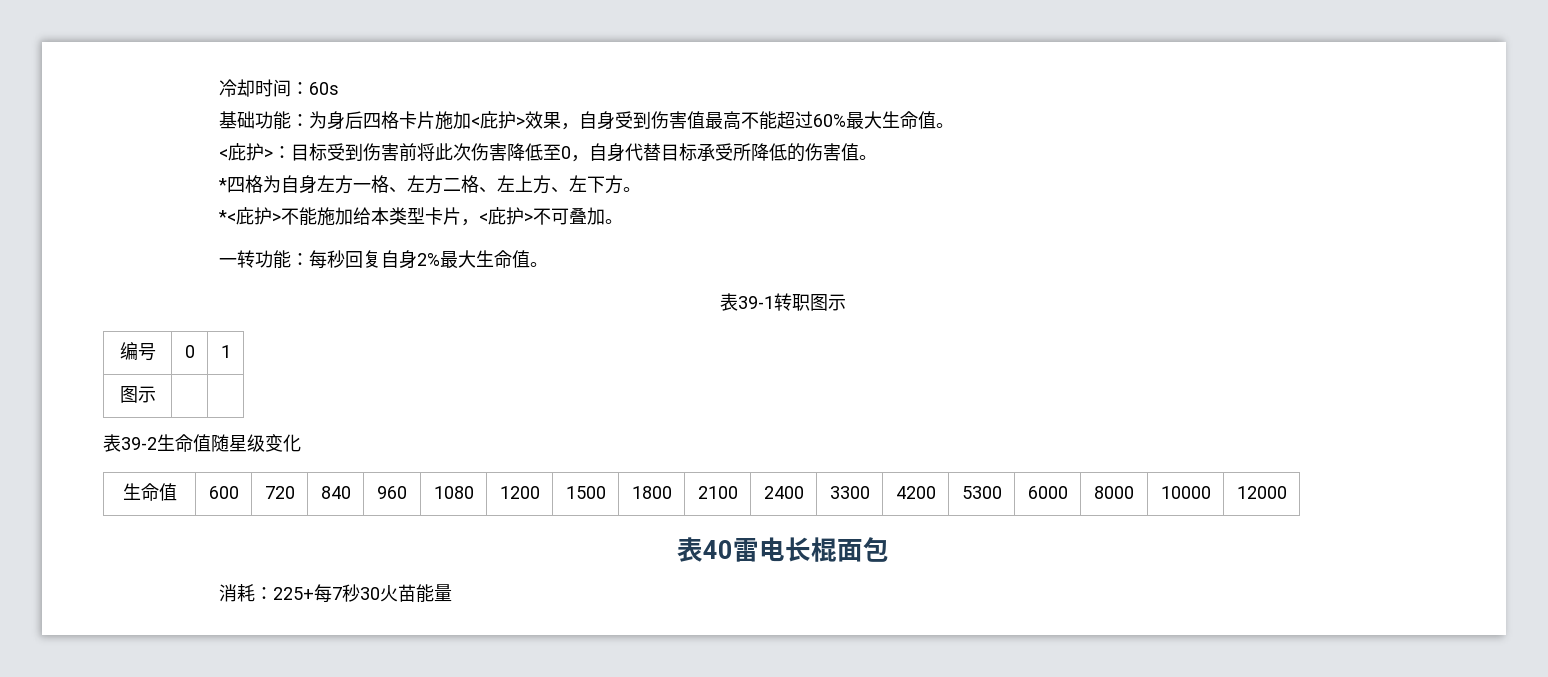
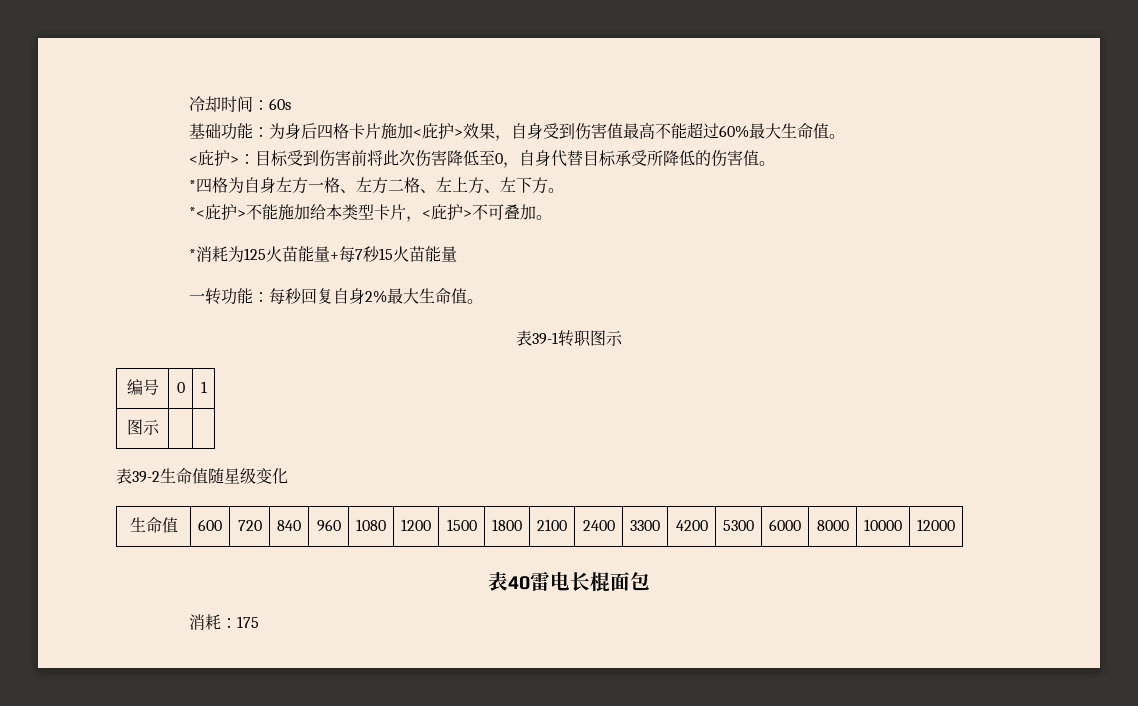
+ *消耗为125火苗能量+每7秒15火苗能量
- 消耗：225+每7秒30火苗能量
+ 消耗：175

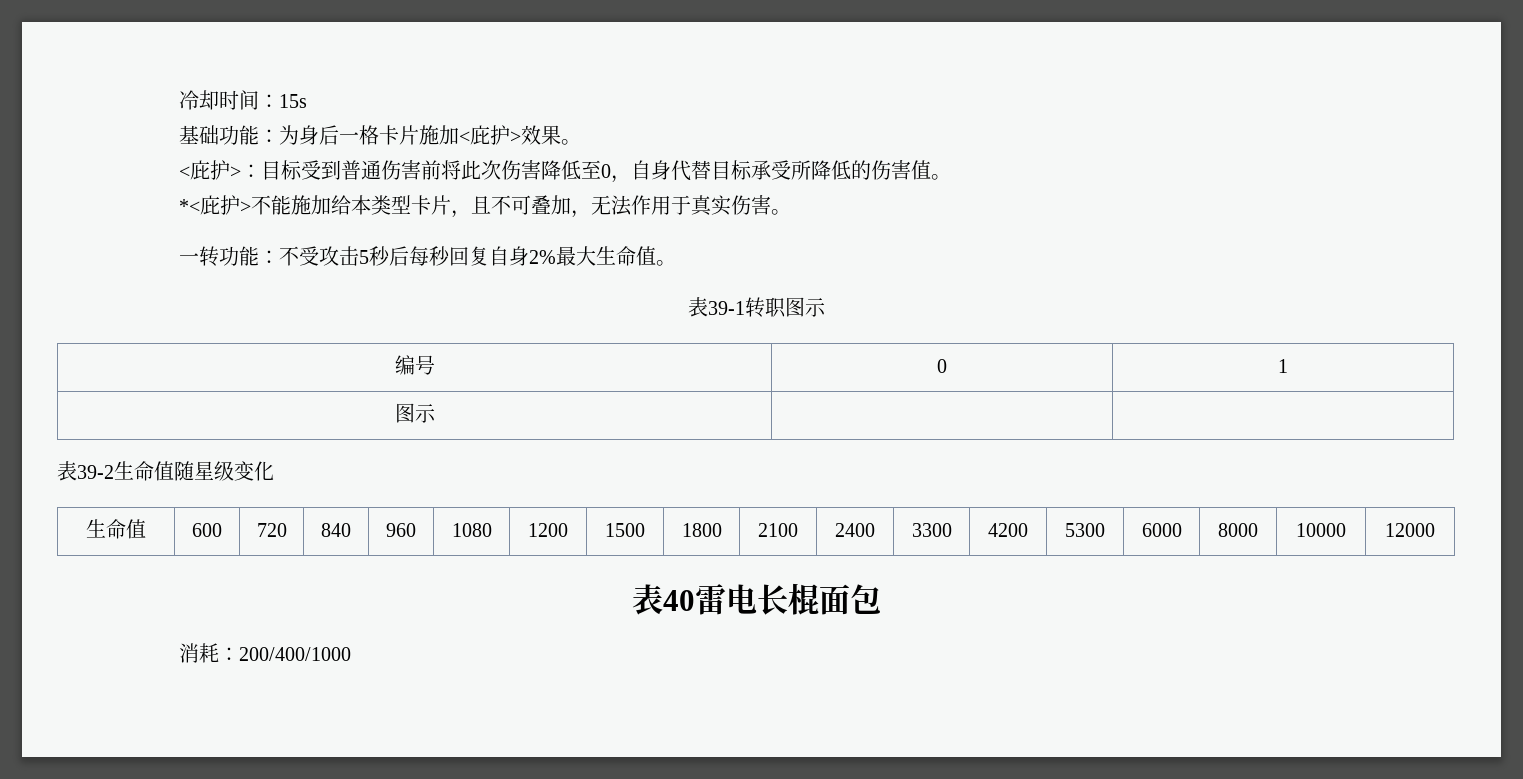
- 冷却时间：60s
+ 冷却时间：15s
- 基础功能：为身后四格卡片施加<庇护>效果，自身受到伤害值最高不能超过60%最大生命值。
+ 基础功能：为身后一格卡片施加<庇护>效果。
- <庇护>：目标受到伤害前将此次伤害降低至0，自身代替目标承受所降低的伤害值。
+ <庇护>：目标受到普通伤害前将此次伤害降低至0，自身代替目标承受所降低的伤害值。
- *四格为自身左方一格、左方二格、左上方、左下方。
- *<庇护>不能施加给本类型卡片，<庇护>不可叠加。
- *消耗为125火苗能量+每7秒15火苗能量
+ *<庇护>不能施加给本类型卡片，且不可叠加，无法作用于真实伤害。
- 一转功能：每秒回复自身2%最大生命值。
+ 一转功能：不受攻击5秒后每秒回复自身2%最大生命值。
- 消耗：175
+ 消耗：200/400/1000

